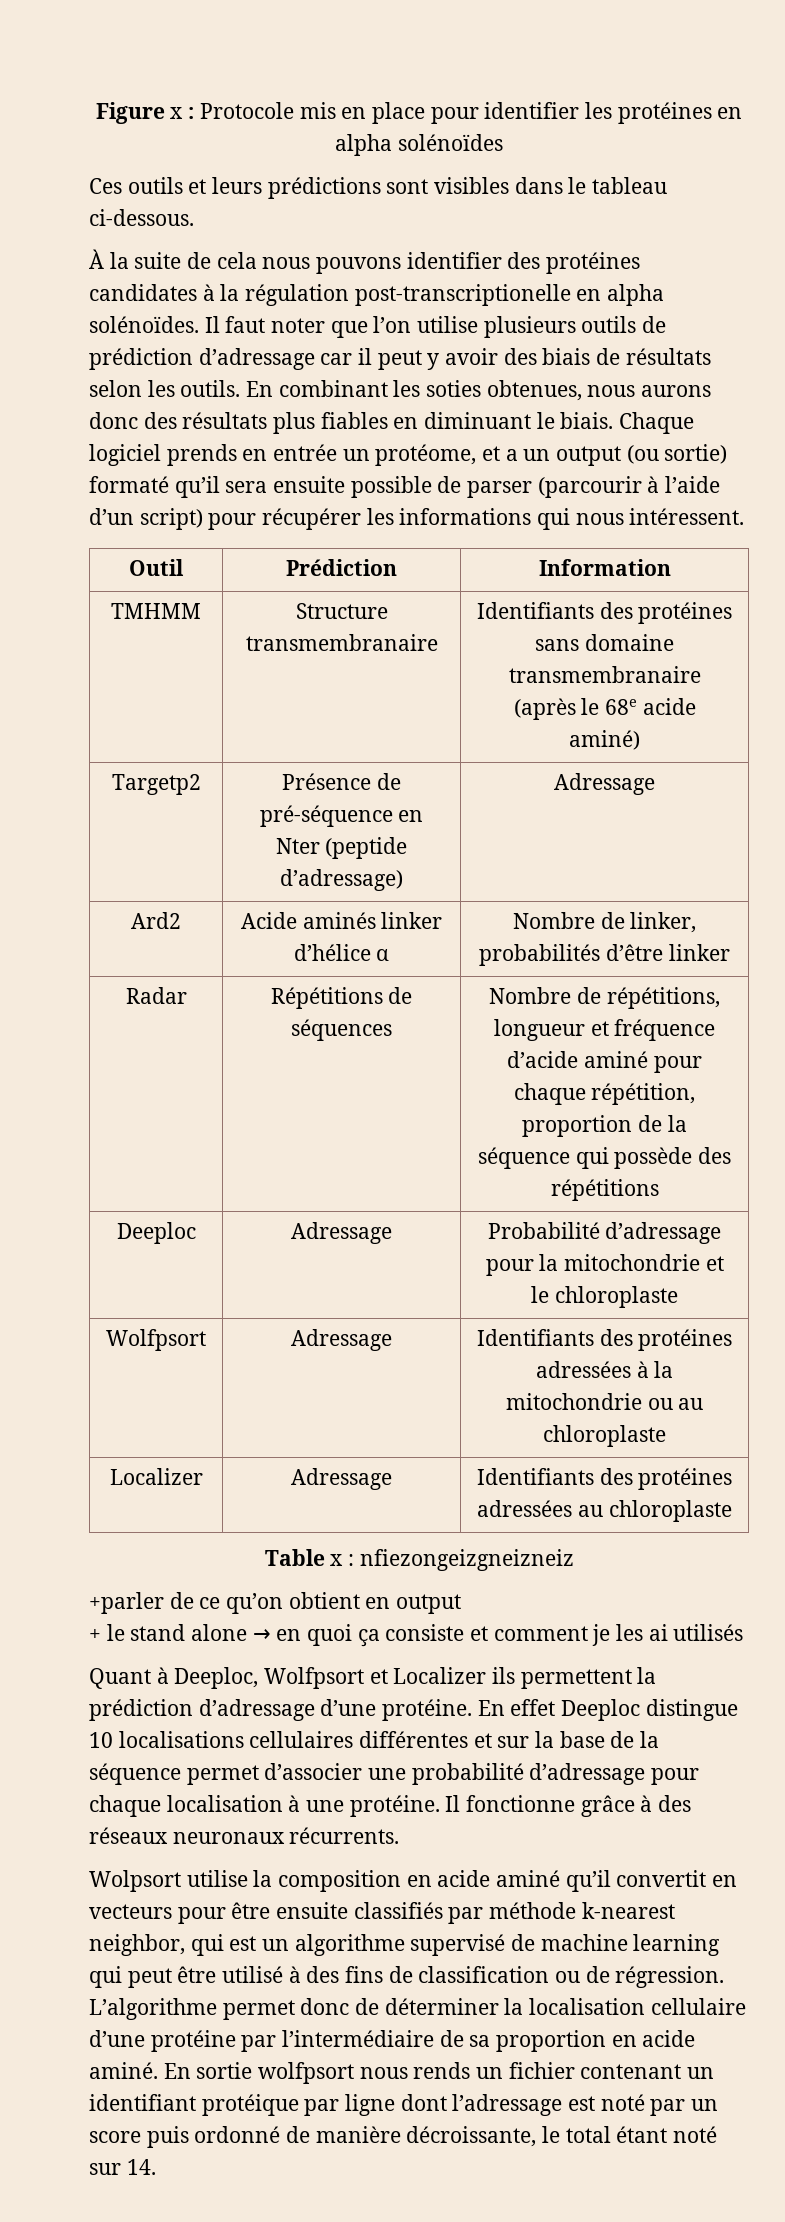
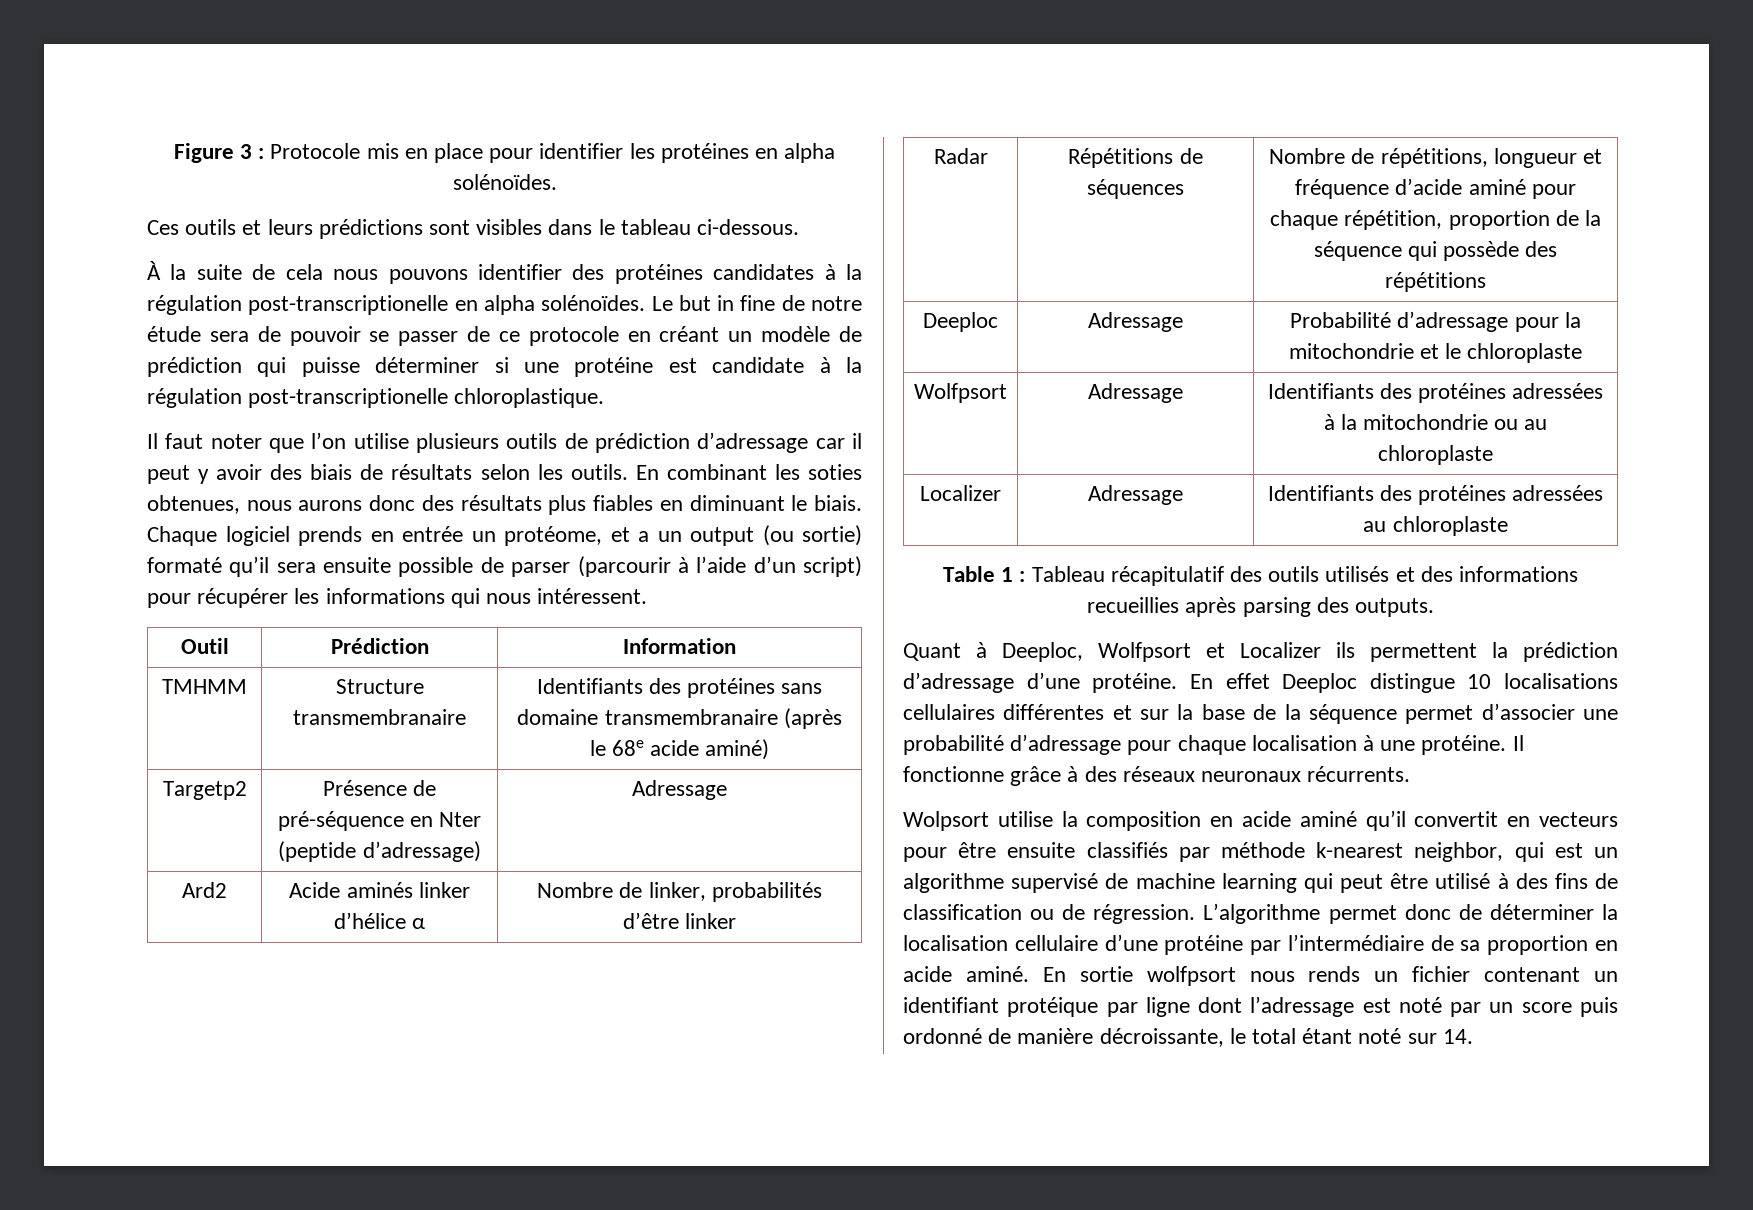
- Figure x : Protocole mis en place pour identifier les protéines en alpha solénoïdes
+ Figure 3 : Protocole mis en place pour identifier les protéines en alpha solénoïdes.
- À la suite de cela nous pouvons identifier des protéines candidates à la régulation post-transcriptionelle en alpha solénoïdes. Il faut noter que l’on utilise plusieurs outils de prédiction d’adressage car il peut y avoir des biais de résultats selon les outils.
+ À la suite de cela nous pouvons identifier des protéines candidates à la régulation post-transcriptionelle en alpha solénoïdes. Le but in fine de notre étude sera de pouvoir se passer de ce protocole en créant un modèle de prédiction qui puisse déterminer si une protéine est candidate à la régulation post-transcriptionelle chloroplastique.
+ Il faut noter que l’on utilise plusieurs outils de prédiction d’adressage car il peut y avoir des biais de résultats selon les outils.
- Table x : nfiezongeizgneizneiz
- +parler de ce qu’on obtient en output
- + le stand alone → en quoi ça consiste et comment je les ai utilisés
+ Table 1 : Tableau récapitulatif des outils utilisés et des informations recueillies après parsing des outputs.

